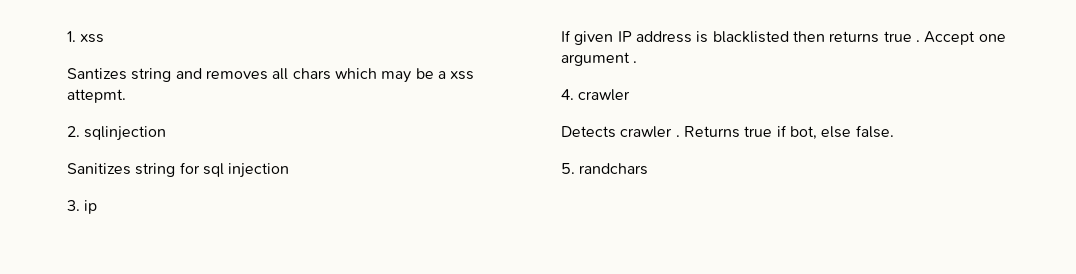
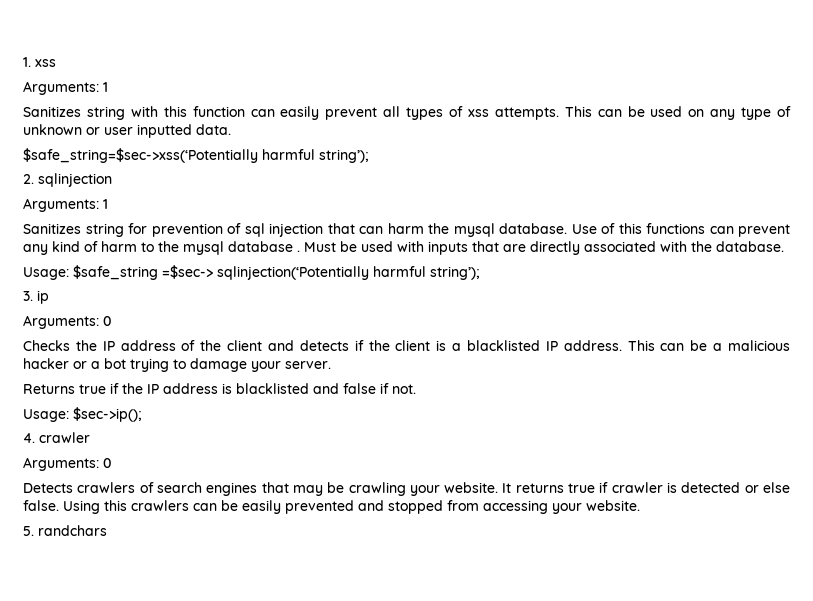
  1. xss
- Santizes string and removes all chars which may be a xss attepmt.
+ Arguments: 1
+ Sanitizes string with this function can easily prevent all types of xss attempts. This can be used on any type of unknown or user inputted data.
+ $safe_string=$sec->xss(‘Potentially harmful string’);
  2. sqlinjection
+ Arguments: 1
- Sanitizes string for sql injection
+ Sanitizes string for prevention of sql injection that can harm the mysql database. Use of this functions can prevent any kind of harm to the mysql database . Must be used with inputs that are directly associated with the database.
+ Usage: $safe_string =$sec-> sqlinjection(‘Potentially harmful string’);
  3. ip
- If given IP address is blacklisted then returns true . Accept one argument .
+ Arguments: 0
+ Checks the IP address of the client and detects if the client is a blacklisted IP address. This can be a malicious hacker or a bot trying to damage your server.
+ Returns true if the IP address is blacklisted and false if not.
+ Usage: $sec->ip();
  4. crawler
+ Arguments: 0
- Detects crawler . Returns true if bot, else false.
+ Detects crawlers of search engines that may be crawling your website. It returns true if crawler is detected or else false. Using this crawlers can be easily prevented and stopped from accessing your website.

